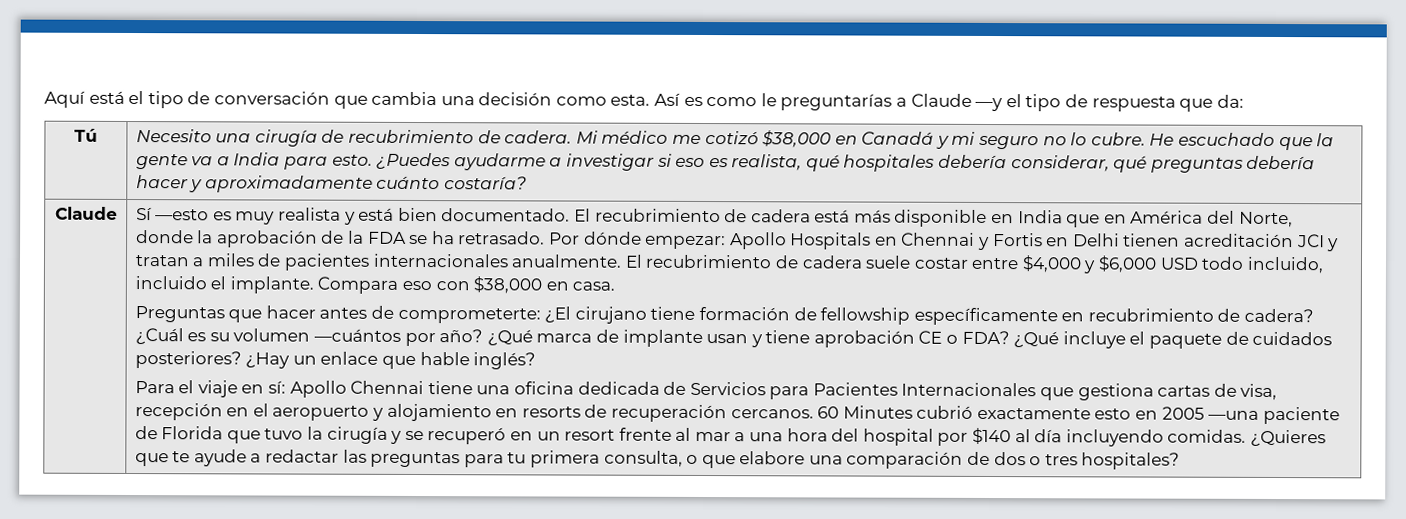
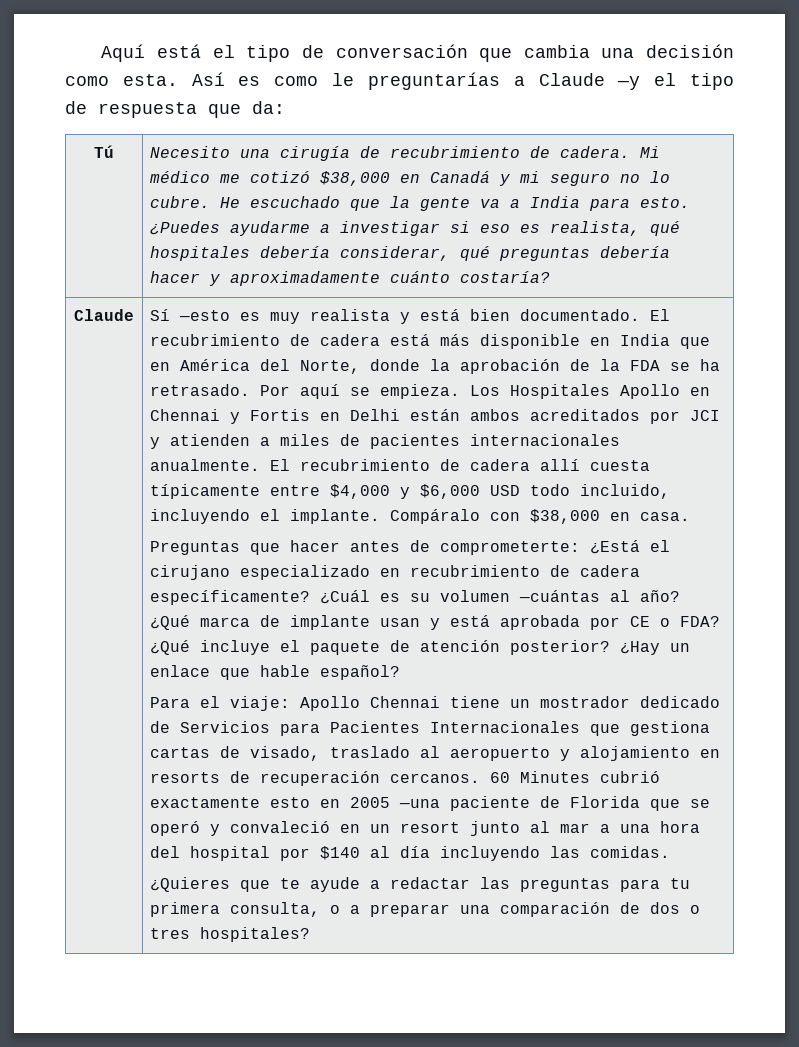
- Por dónde empezar: Apollo Hospitals en Chennai y Fortis en Delhi tienen acreditación JCI y tratan a miles de pacientes internacionales anualmente.
+ Por aquí se empieza. Los Hospitales Apollo en Chennai y Fortis en Delhi están ambos acreditados por JCI y atienden a miles de pacientes internacionales anualmente.
- El recubrimiento de cadera suele costar entre $4,000 y $6,000 USD todo incluido, incluido el implante.
+ El recubrimiento de cadera allí cuesta típicamente entre $4,000 y $6,000 USD todo incluido, incluyendo el implante.
- Compara eso con $38,000 en casa.
+ Compáralo con $38,000 en casa.
- Preguntas que hacer antes de comprometerte: ¿El cirujano tiene formación de fellowship específicamente en recubrimiento de cadera?
+ Preguntas que hacer antes de comprometerte: ¿Está el cirujano especializado en recubrimiento de cadera específicamente?
- ¿Cuál es su volumen —cuántos por año?
+ ¿Cuál es su volumen —cuántas al año?
- ¿Qué marca de implante usan y tiene aprobación CE o FDA?
+ ¿Qué marca de implante usan y está aprobada por CE o FDA?
- ¿Qué incluye el paquete de cuidados posteriores?
+ ¿Qué incluye el paquete de atención posterior?
- ¿Hay un enlace que hable inglés?
+ ¿Hay un enlace que hable español?
- Para el viaje en sí: Apollo Chennai tiene una oficina dedicada de Servicios para Pacientes Internacionales que gestiona cartas de visa, recepción en el aeropuerto y alojamiento en resorts de recuperación cercanos.
+ Para el viaje: Apollo Chennai tiene un mostrador dedicado de Servicios para Pacientes Internacionales que gestiona cartas de visado, traslado al aeropuerto y alojamiento en resorts de recuperación cercanos.
- 60 Minutes cubrió exactamente esto en 2005 —una paciente de Florida que tuvo la cirugía y se recuperó en un resort frente al mar a una hora del hospital por $140 al día incluyendo comidas. ¿Quieres que te ayude a redactar las preguntas para tu primera consulta, o que elabore una comparación de dos o tres hospitales?
+ 60 Minutes cubrió exactamente esto en 2005 —una paciente de Florida que se operó y convaleció en un resort junto al mar a una hora del hospital por $140 al día incluyendo las comidas.
+ ¿Quieres que te ayude a redactar las preguntas para tu primera consulta, o a preparar una comparación de dos o tres hospitales?

